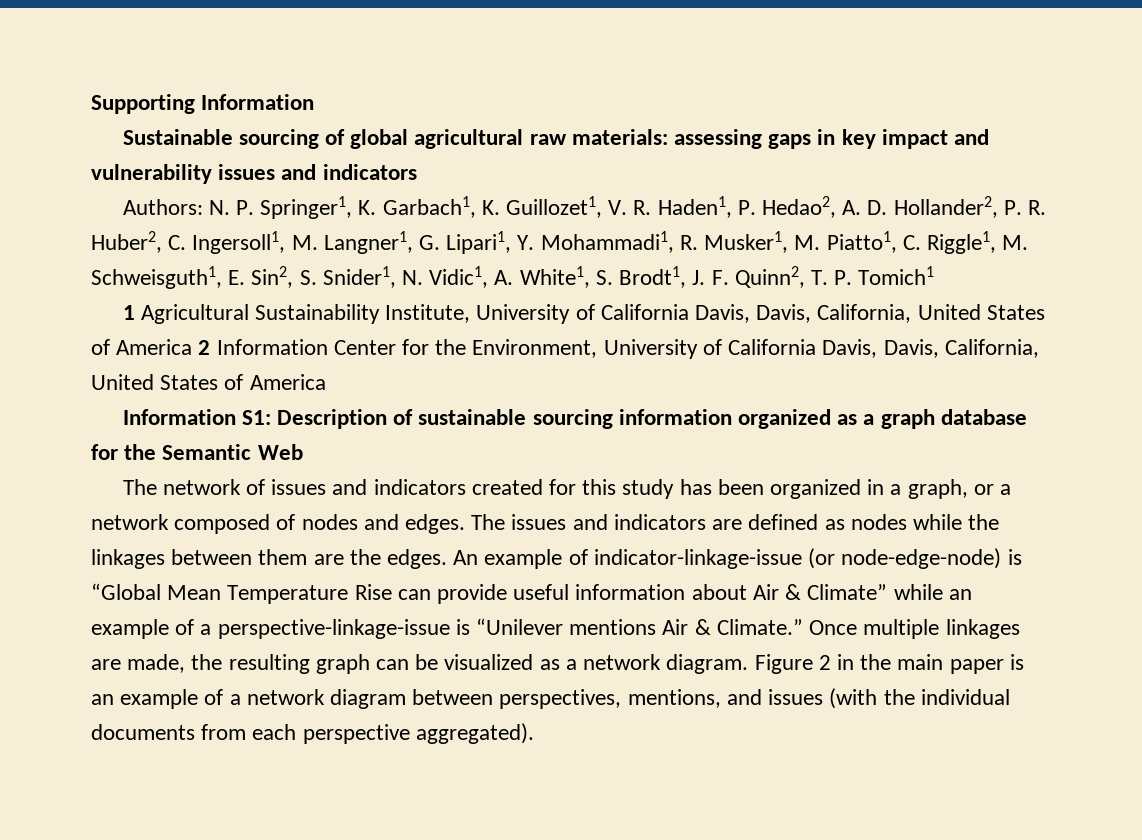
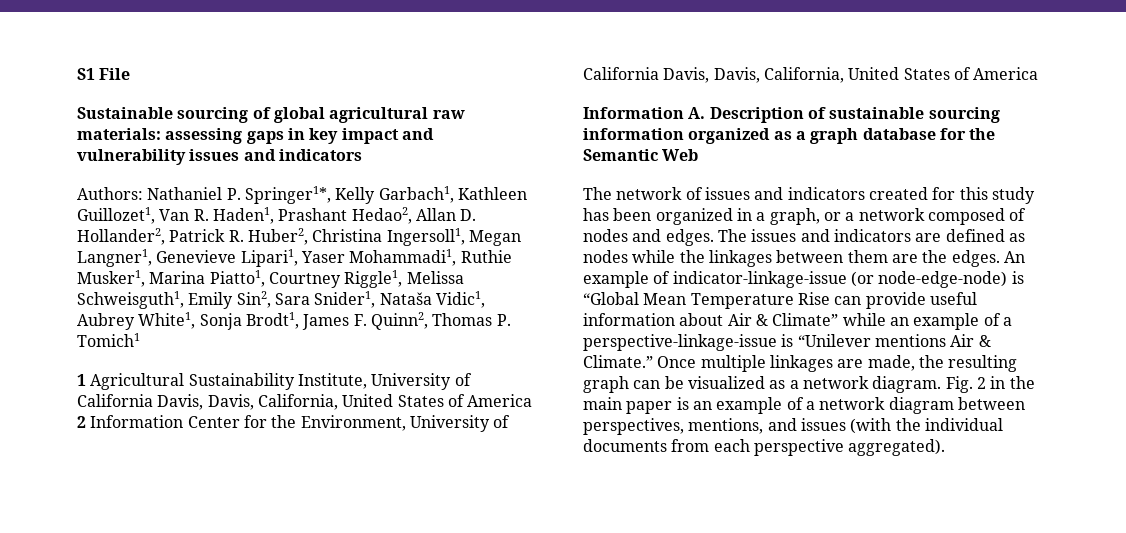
- Supporting Information
+ S1 File
- Authors: N. P. Springer1, K. Garbach1, K. Guillozet1, V. R. Haden1, P. Hedao2, A. D. Hollander2, P. R. Huber2, C. Ingersoll1, M. Langner1, G. Lipari1, Y. Mohammadi1, R. Musker1, M. Piatto1, C. Riggle1, M. Schweisguth1, E. Sin2, S. Snider1, N. Vidic1, A. White1, S. Brodt1, J. F. Quinn2, T. P. Tomich1
+ Authors: Nathaniel P. Springer1*, Kelly Garbach1, Kathleen Guillozet1, Van R. Haden1, Prashant Hedao2, Allan D. Hollander2, Patrick R. Huber2, Christina Ingersoll1, Megan Langner1, Genevieve Lipari1, Yaser Mohammadi1, Ruthie Musker1, Marina Piatto1, Courtney Riggle1, Melissa Schweisguth1, Emily Sin2, Sara Snider1, Nataša Vidic1, Aubrey White1, Sonja Brodt1, James F. Quinn2, Thomas P. Tomich1
- Information S1: Description of sustainable sourcing information organized as a graph database for the Semantic Web
+ Information A. Description of sustainable sourcing information organized as a graph database for the Semantic Web
- Figure 2 in the main paper is an example of a network diagram between perspectives, mentions, and issues (with the individual documents from each perspective aggregated).
+ Fig. 2 in the main paper is an example of a network diagram between perspectives, mentions, and issues (with the individual documents from each perspective aggregated).

